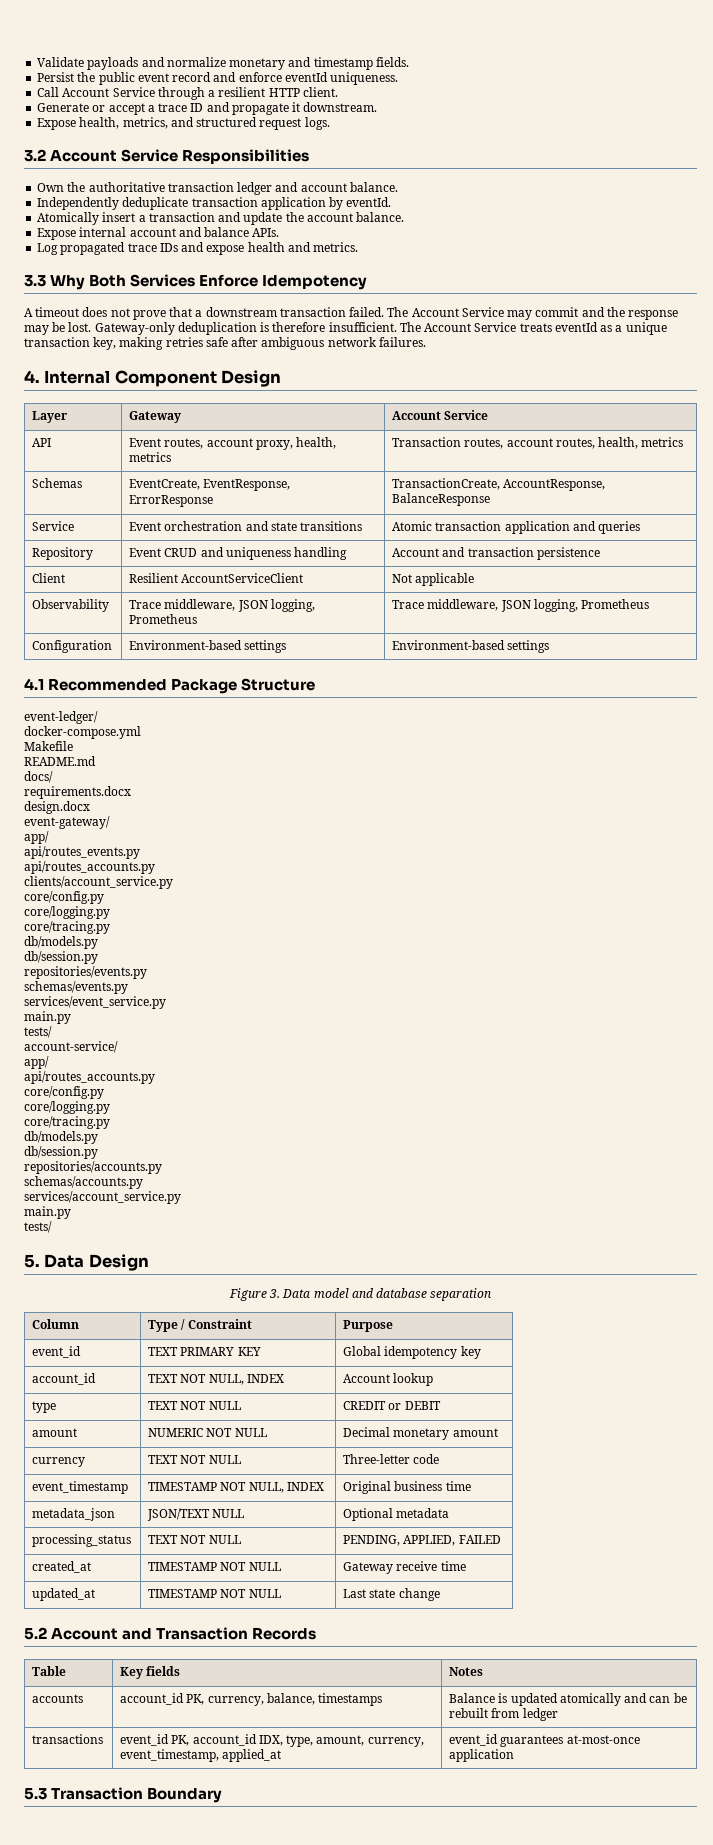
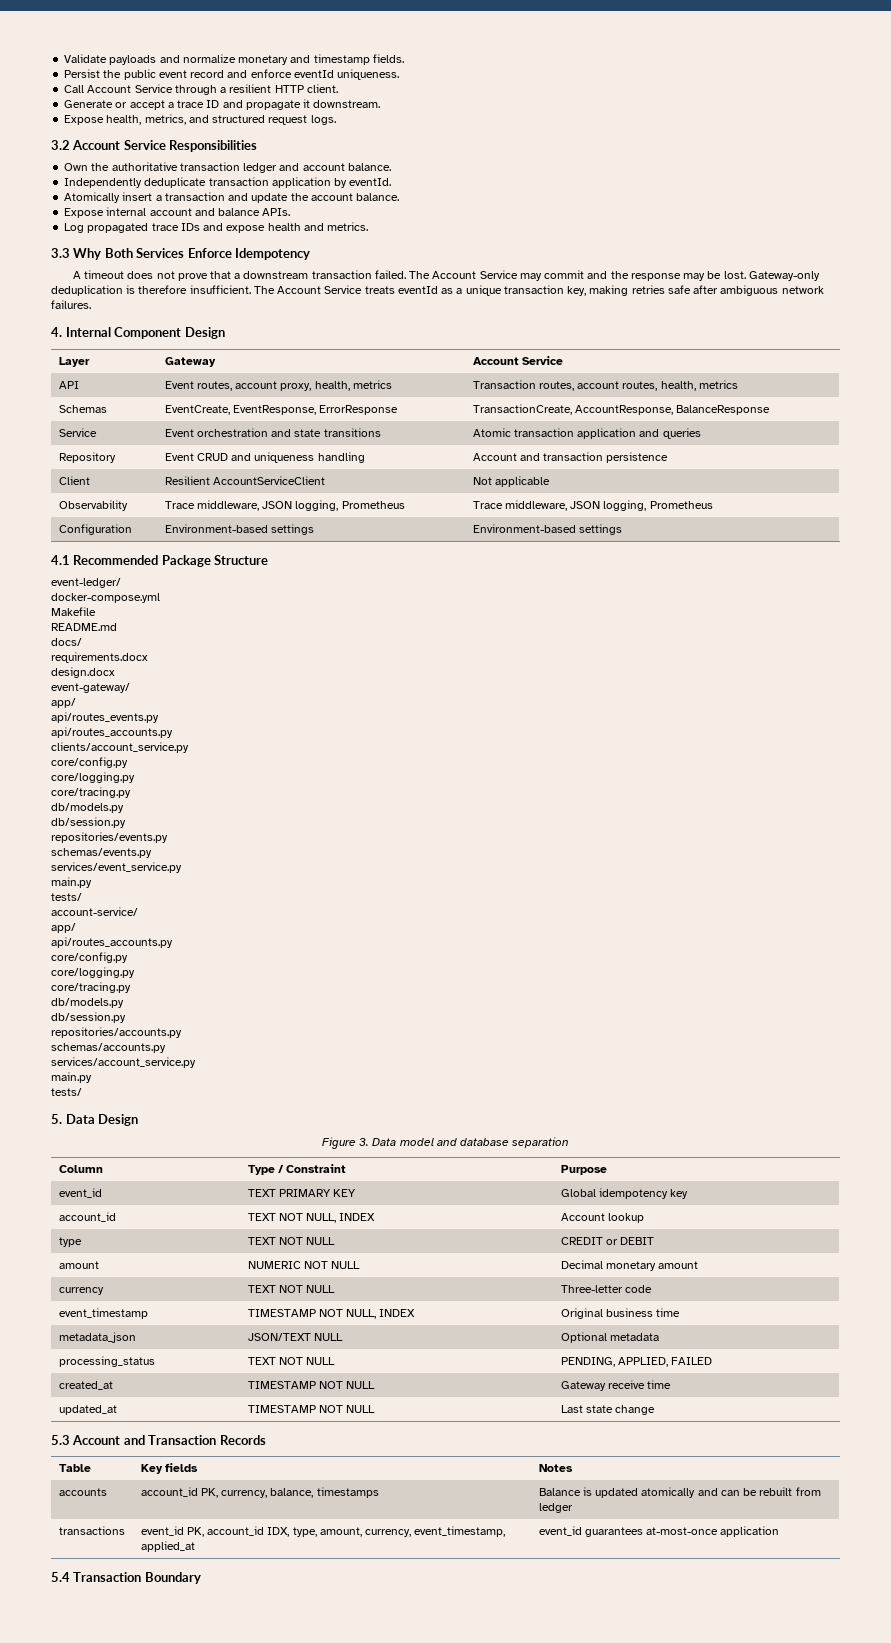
- 5.2 Account and Transaction Records
+ 5.3 Account and Transaction Records
- 5.3 Transaction Boundary
+ 5.4 Transaction Boundary

